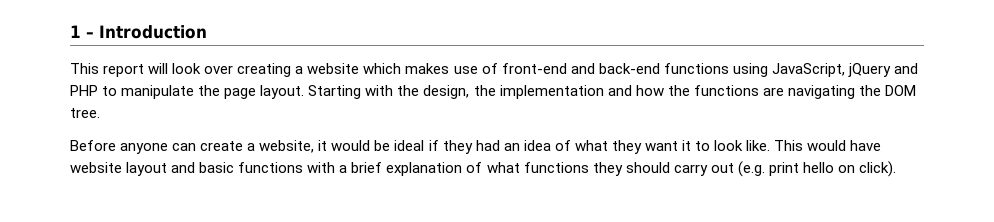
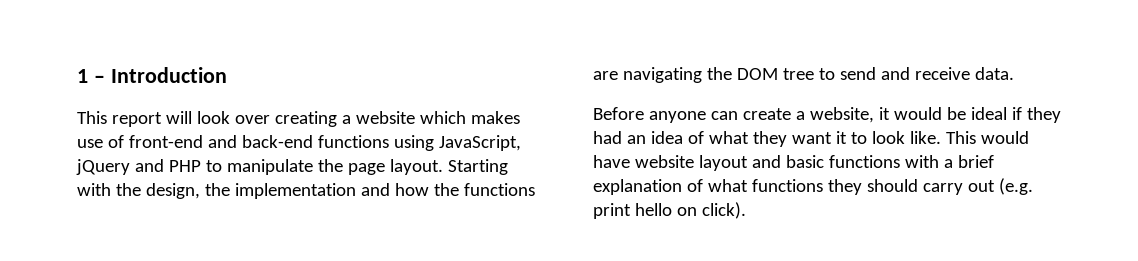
- Starting with the design, the implementation and how the functions are navigating the DOM tree.
+ Starting with the design, the implementation and how the functions are navigating the DOM tree to send and receive data.

